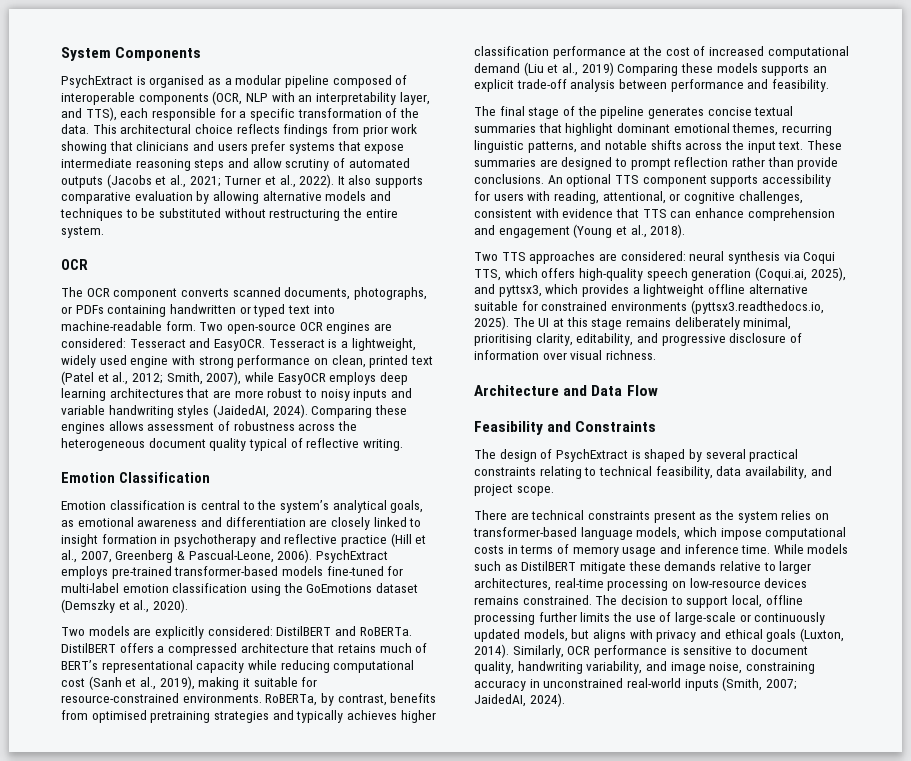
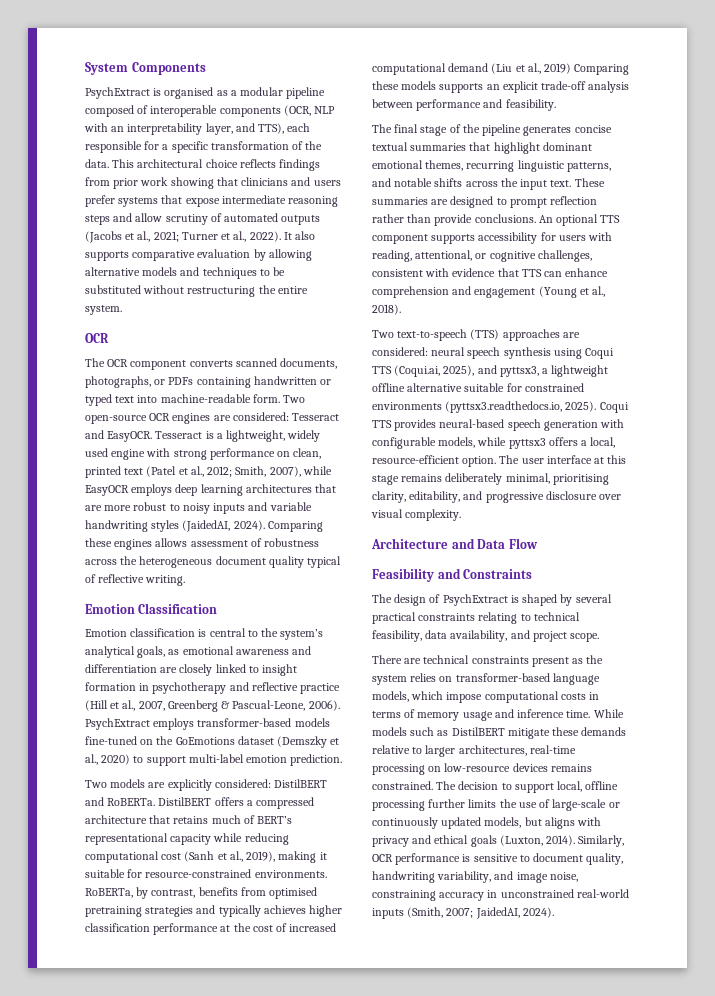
- PsychExtract employs pre-trained transformer-based models fine-tuned for multi-label emotion classification using the GoEmotions dataset (Demszky et al., 2020).
+ PsychExtract employs transformer-based models fine-tuned on the GoEmotions dataset (Demszky et al., 2020) to support multi-label emotion prediction.
- Two TTS approaches are considered: neural synthesis via Coqui TTS, which offers high-quality speech generation (Coqui.ai, 2025), and pyttsx3, which provides a lightweight offline alternative suitable for constrained environments (pyttsx3.readthedocs.io, 2025).
+ Two text-to-speech (TTS) approaches are considered: neural speech synthesis using Coqui TTS (Coqui.ai, 2025), and pyttsx3, a lightweight offline alternative suitable for constrained environments (pyttsx3.readthedocs.io, 2025).
- The UI at this stage remains deliberately minimal, prioritising clarity, editability, and progressive disclosure of information over visual richness.
+ Coqui TTS provides neural-based speech generation with configurable models, while pyttsx3 offers a local, resource-efficient option. The user interface at this stage remains deliberately minimal, prioritising clarity, editability, and progressive disclosure over visual complexity.

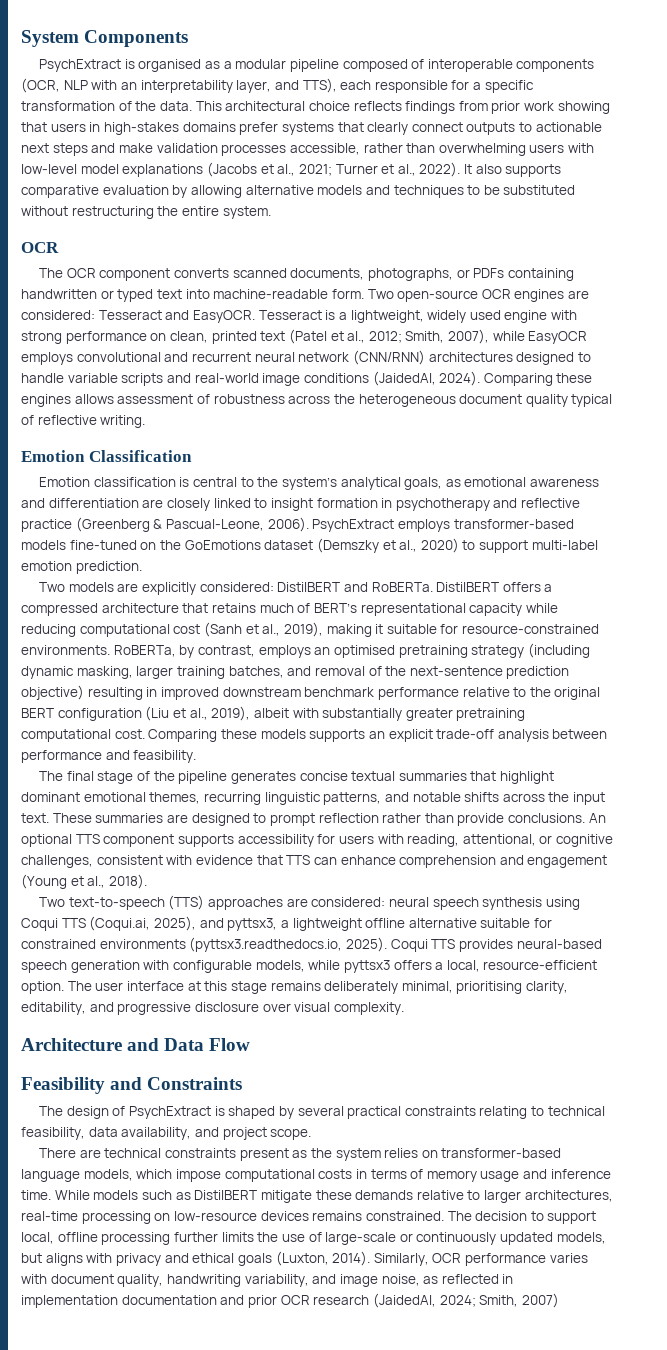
- This architectural choice reflects findings from prior work showing that clinicians and users prefer systems that expose intermediate reasoning steps and allow scrutiny of automated outputs (Jacobs et al., 2021; Turner et al., 2022).
+ This architectural choice reflects findings from prior work showing that users in high-stakes domains prefer systems that clearly connect outputs to actionable next steps and make validation processes accessible, rather than overwhelming users with low-level model explanations (Jacobs et al., 2021; Turner et al., 2022).
- Tesseract is a lightweight, widely used engine with strong performance on clean, printed text (Patel et al., 2012; Smith, 2007), while EasyOCR employs deep learning architectures that are more robust to noisy inputs and variable handwriting styles (JaidedAI, 2024).
+ Tesseract is a lightweight, widely used engine with strong performance on clean, printed text (Patel et al., 2012; Smith, 2007), while EasyOCR employs convolutional and recurrent neural network (CNN/RNN) architectures designed to handle variable scripts and real-world image conditions (JaidedAI, 2024).
- Emotion classification is central to the system’s analytical goals, as emotional awareness and differentiation are closely linked to insight formation in psychotherapy and reflective practice (Hill et al., 2007, Greenberg & Pascual-Leone, 2006).
+ Emotion classification is central to the system’s analytical goals, as emotional awareness and differentiation are closely linked to insight formation in psychotherapy and reflective practice (Greenberg & Pascual-Leone, 2006).
- RoBERTa, by contrast, benefits from optimised pretraining strategies and typically achieves higher classification performance at the cost of increased computational demand (Liu et al., 2019) Comparing these models supports an explicit trade-off analysis between performance and feasibility.
+ RoBERTa, by contrast, employs an optimised pretraining strategy (including dynamic masking, larger training batches, and removal of the next-sentence prediction objective) resulting in improved downstream benchmark performance relative to the original BERT configuration (Liu et al., 2019), albeit with substantially greater pretraining computational cost. Comparing these models supports an explicit trade-off analysis between performance and feasibility.
- Similarly, OCR performance is sensitive to document quality, handwriting variability, and image noise, constraining accuracy in unconstrained real-world inputs (Smith, 2007; JaidedAI, 2024).
+ Similarly, OCR performance varies with document quality, handwriting variability, and image noise, as reflected in implementation documentation and prior OCR research (JaidedAI, 2024; Smith, 2007)

